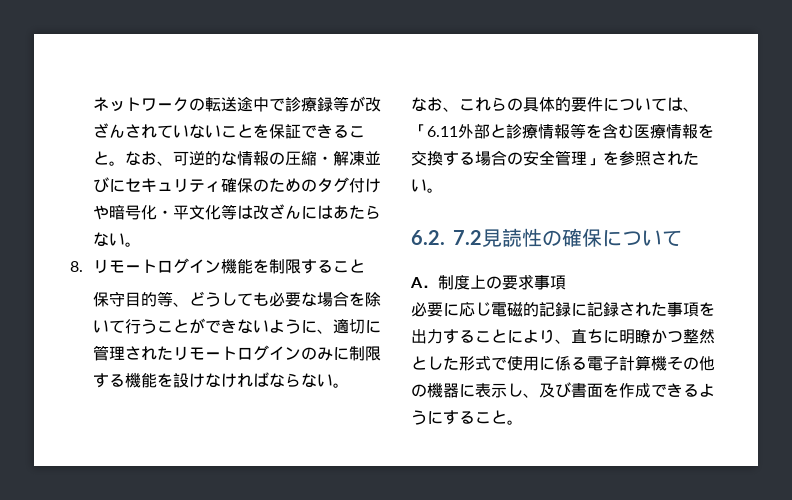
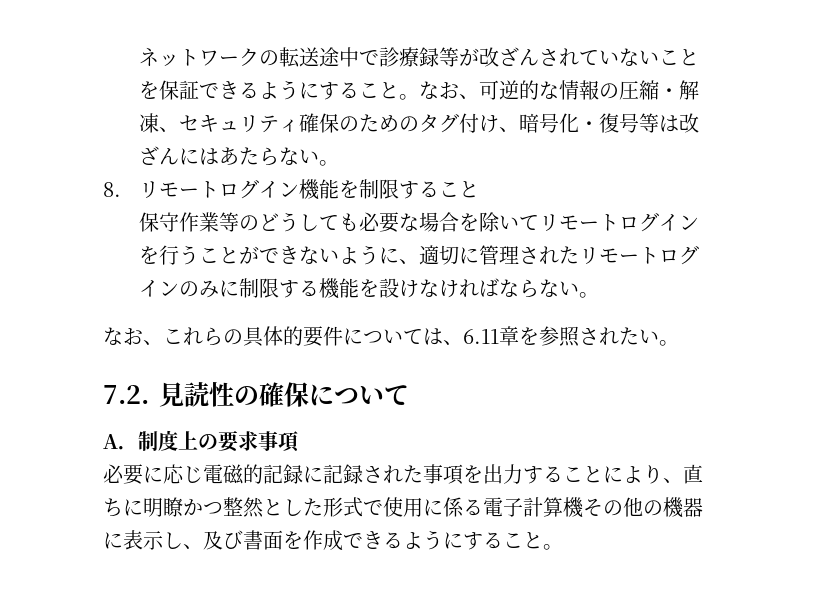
- ネットワークの転送途中で診療録等が改ざんされていないことを保証できること。
+ ネットワークの転送途中で診療録等が改ざんされていないことを保証できるようにすること。
- なお、可逆的な情報の圧縮・解凍並びにセキュリティ確保のためのタグ付けや暗号化・平文化等は改ざんにはあたらない。
+ なお、可逆的な情報の圧縮・解凍、セキュリティ確保のためのタグ付け、暗号化・復号等は改ざんにはあたらない。
- 保守目的等、どうしても必要な場合を除いて行うことができないように、適切に管理されたリモートログインのみに制限する機能を設けなければならない。
+ 保守作業等のどうしても必要な場合を除いてリモートログインを行うことができないように、適切に管理されたリモートログインのみに制限する機能を設けなければならない。
- なお、これらの具体的要件については、「6.11外部と診療情報等を含む医療情報を交換する場合の安全管理」を参照されたい。
+ なお、これらの具体的要件については、6.11章を参照されたい。
- 6.2. 7.2見読性の確保について
+ 7.2.見読性の確保について

